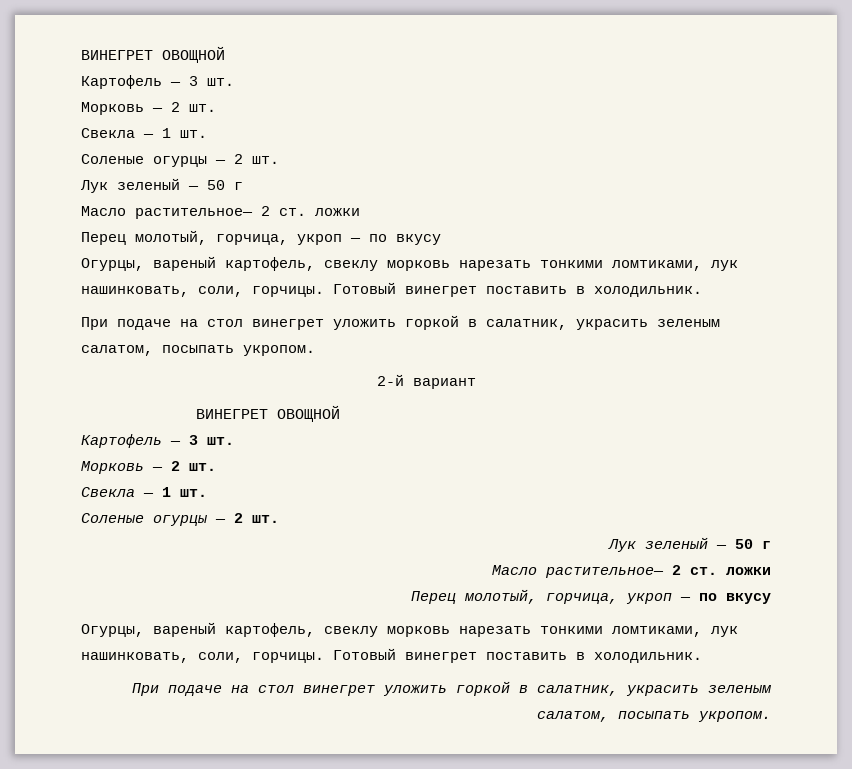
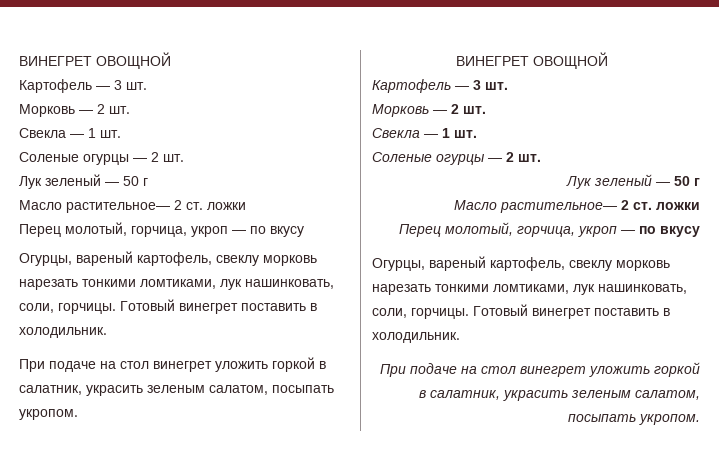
- 2-й вариант

